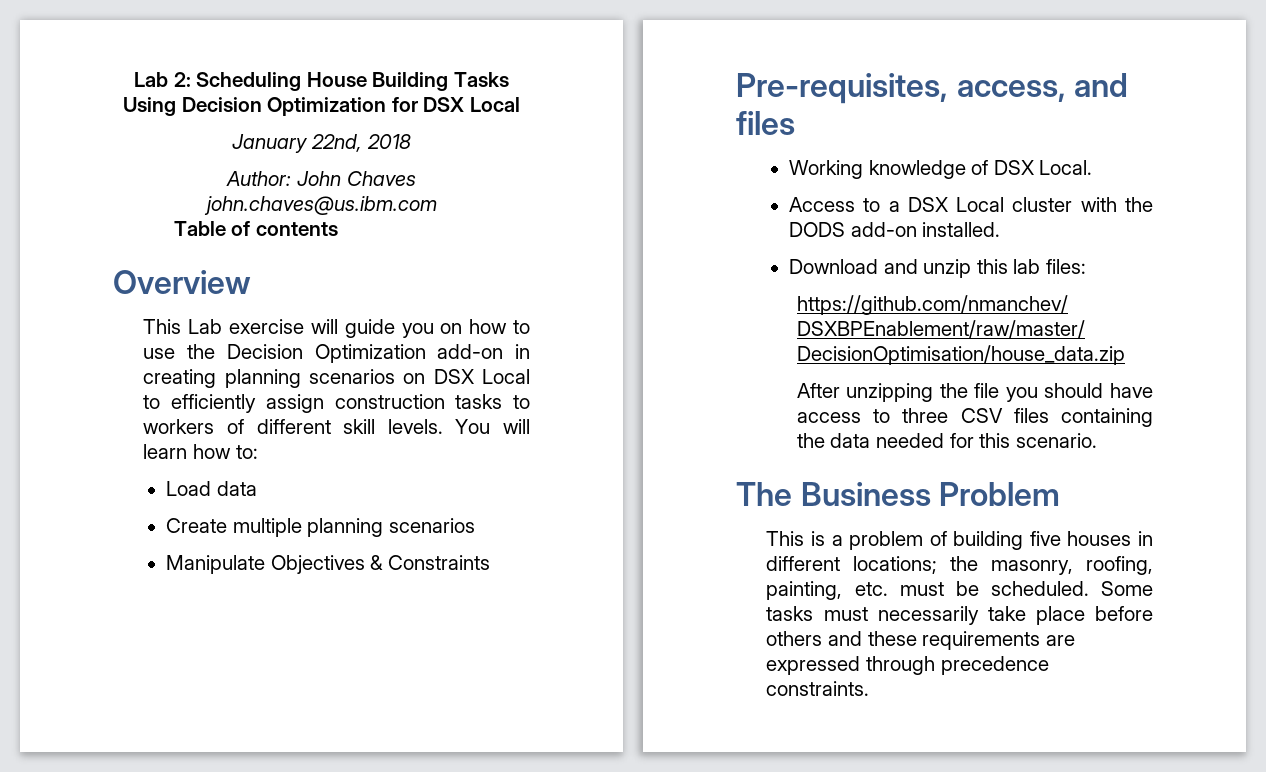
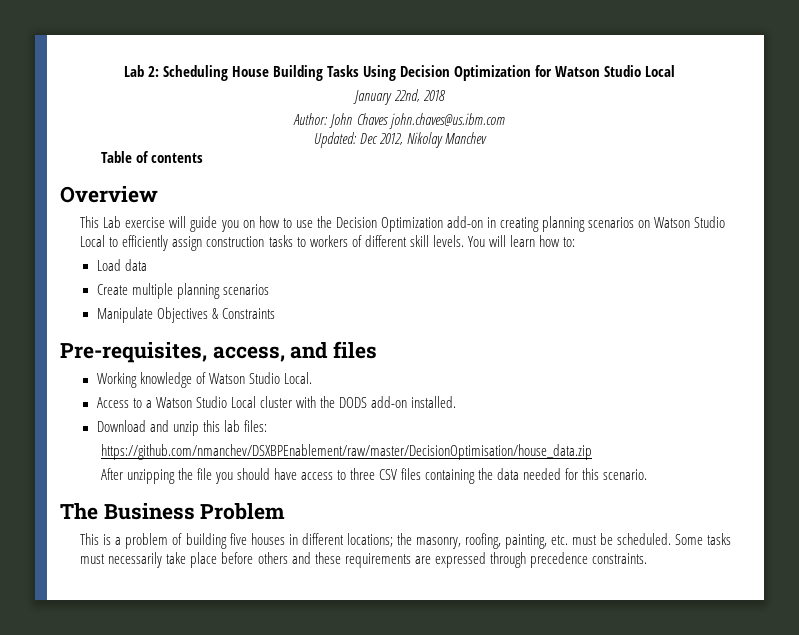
- Lab 2: Scheduling House Building Tasks Using Decision Optimization for DSX Local
+ Lab 2: Scheduling House Building Tasks Using Decision Optimization for Watson Studio Local
+ Updated: Dec 2012, Nikolay Manchev
- This Lab exercise will guide you on how to use the Decision Optimization add-on in creating planning scenarios on DSX Local to efficiently assign construction tasks to workers of different skill levels.
+ This Lab exercise will guide you on how to use the Decision Optimization add-on in creating planning scenarios on Watson Studio Local to efficiently assign construction tasks to workers of different skill levels.
- Working knowledge of DSX Local.
+ Working knowledge of Watson Studio Local.
- Access to a DSX Local cluster with the DODS add-on installed.
+ Access to a Watson Studio Local cluster with the DODS add-on installed.

